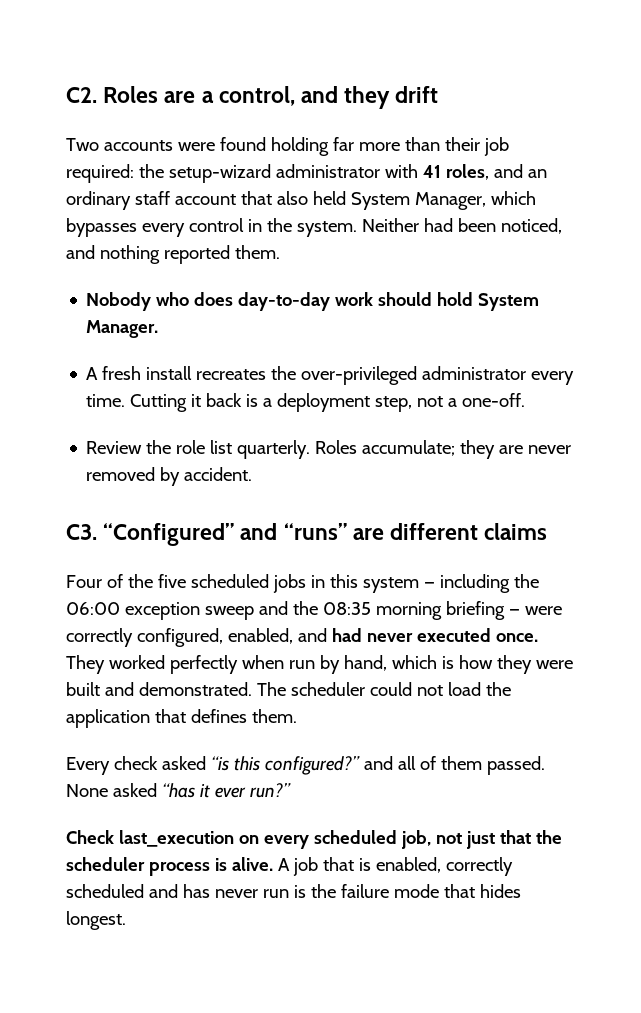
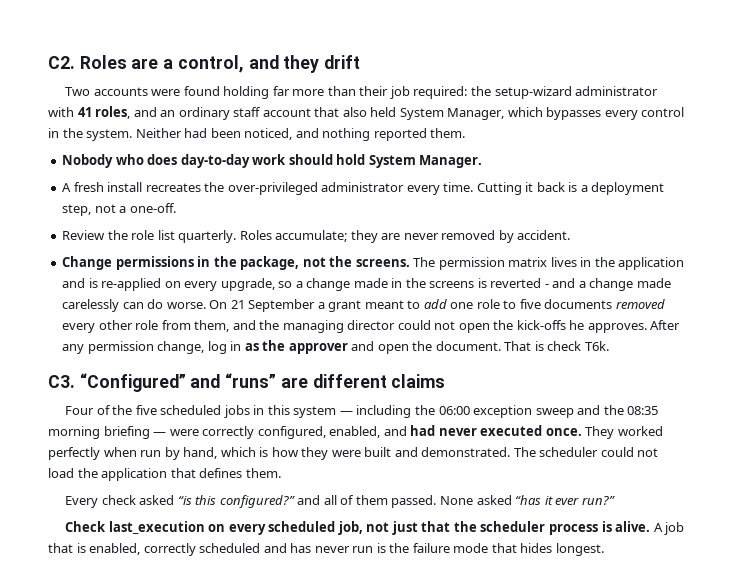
+ Change permissions in the package, not the screens. The permission matrix lives in the application and is re-applied on every upgrade, so a change made in the screens is reverted - and a change made carelessly can do worse. On 21 September a grant meant to add one role to five documents removed every other role from them, and the managing director could not open the kick-offs he approves. After any permission change, log in as the approver and open the document. That is check T6k.

